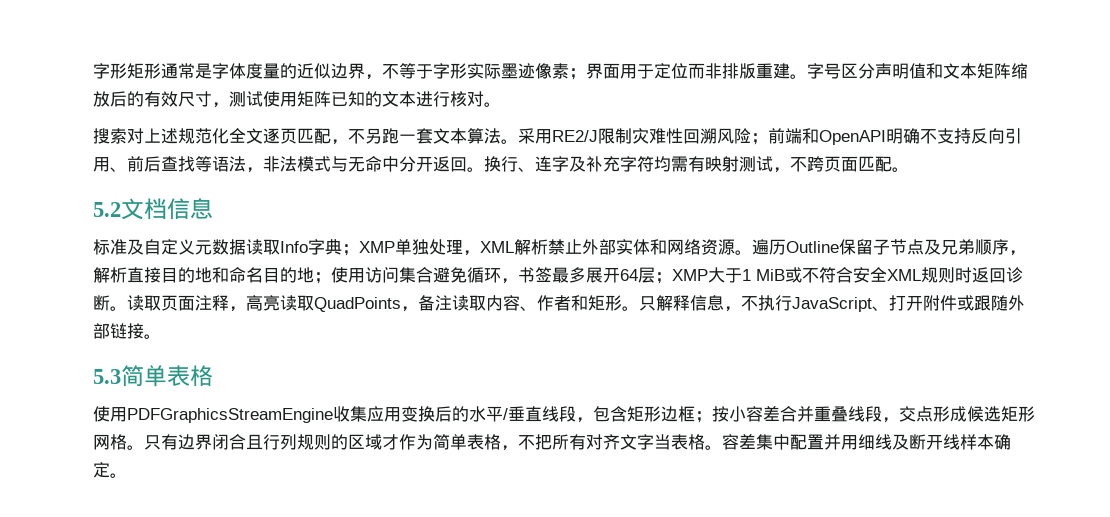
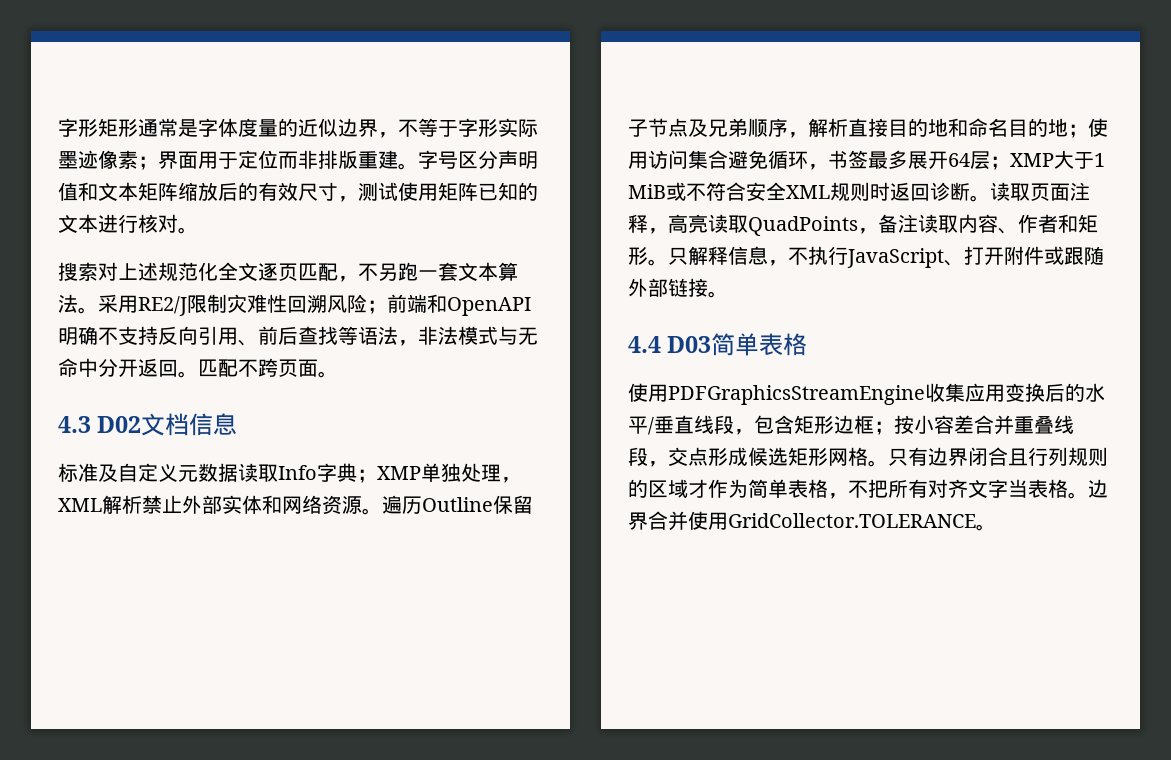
- 换行、连字及补充字符均需有映射测试，不跨页面匹配。
- 5.2文档信息
+ 匹配不跨页面。
+ 4.3 D02文档信息
- 5.3简单表格
+ 4.4 D03简单表格
- 容差集中配置并用细线及断开线样本确定。
+ 边界合并使用GridCollector.TOLERANCE。

